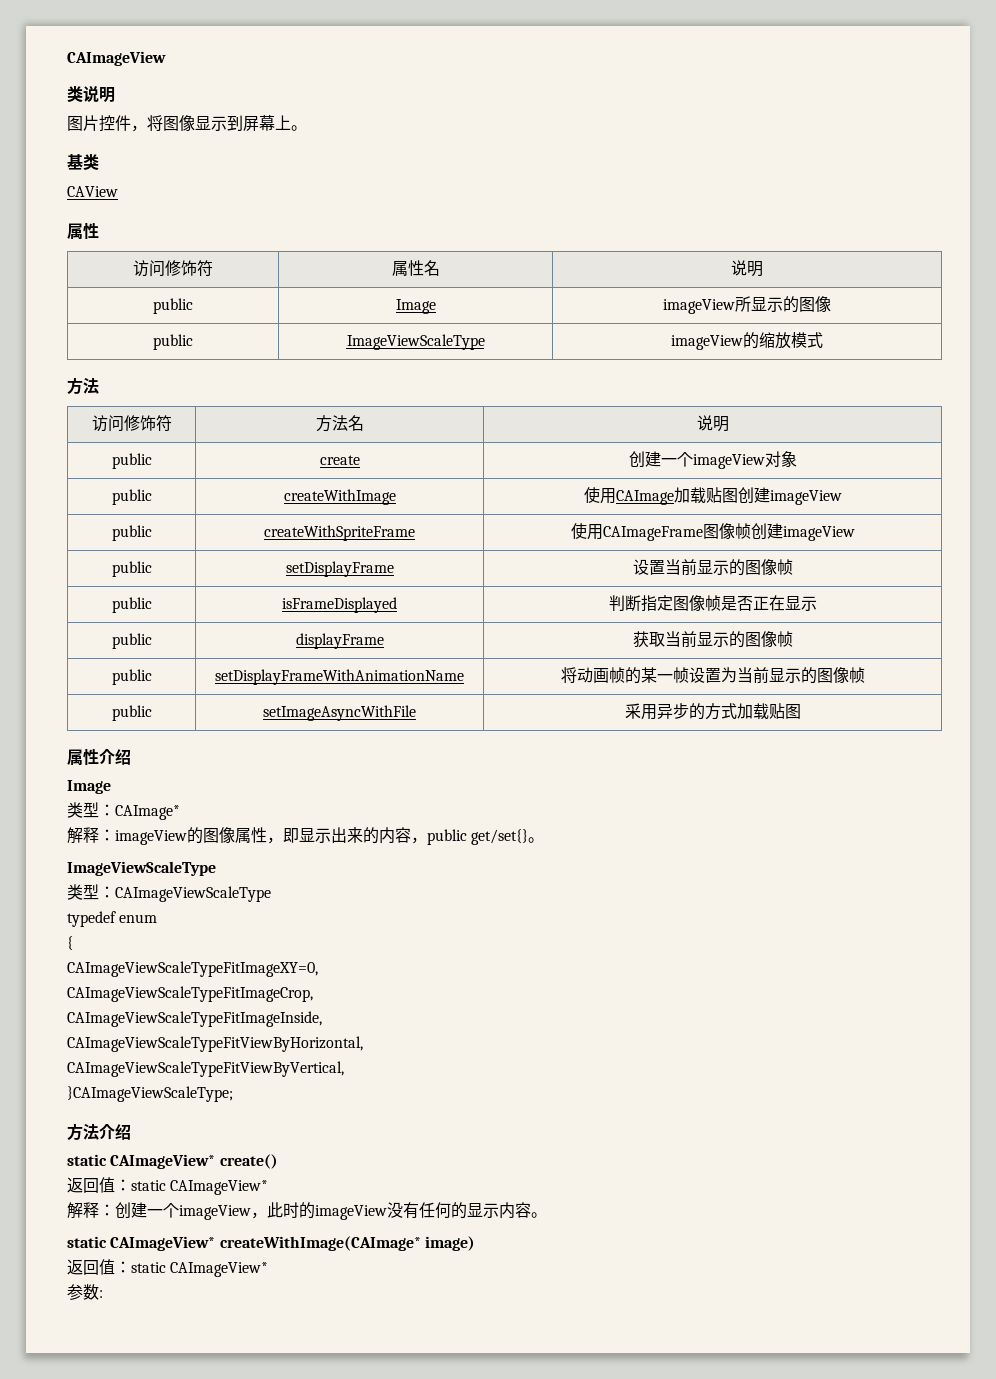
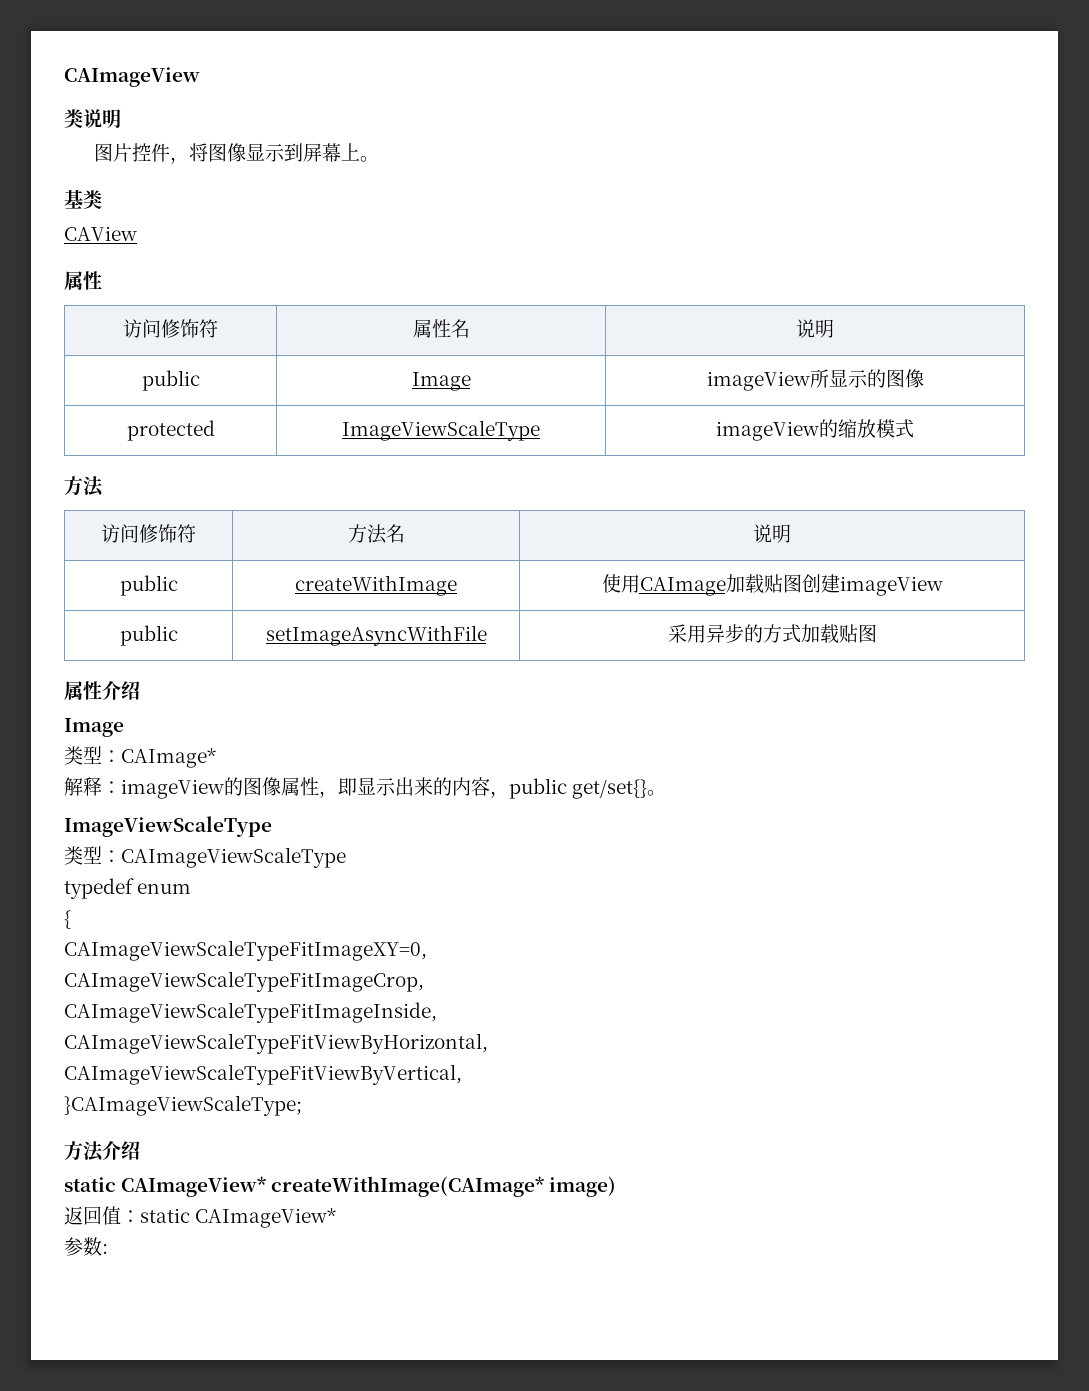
- public | ImageViewScaleType | imageView的缩放模式
+ protected | ImageViewScaleType | imageView的缩放模式
- public | create | 创建一个imageView对象
- public | createWithSpriteFrame | 使用CAImageFrame图像帧创建imageView
- public | setDisplayFrame | 设置当前显示的图像帧
- public | isFrameDisplayed | 判断指定图像帧是否正在显示
- public | displayFrame | 获取当前显示的图像帧
- public | setDisplayFrameWithAnimationName | 将动画帧的某一帧设置为当前显示的图像帧
- static CAImageView* create()
- 返回值：static CAImageView*
- 解释：创建一个imageView，此时的imageView没有任何的显示内容。

